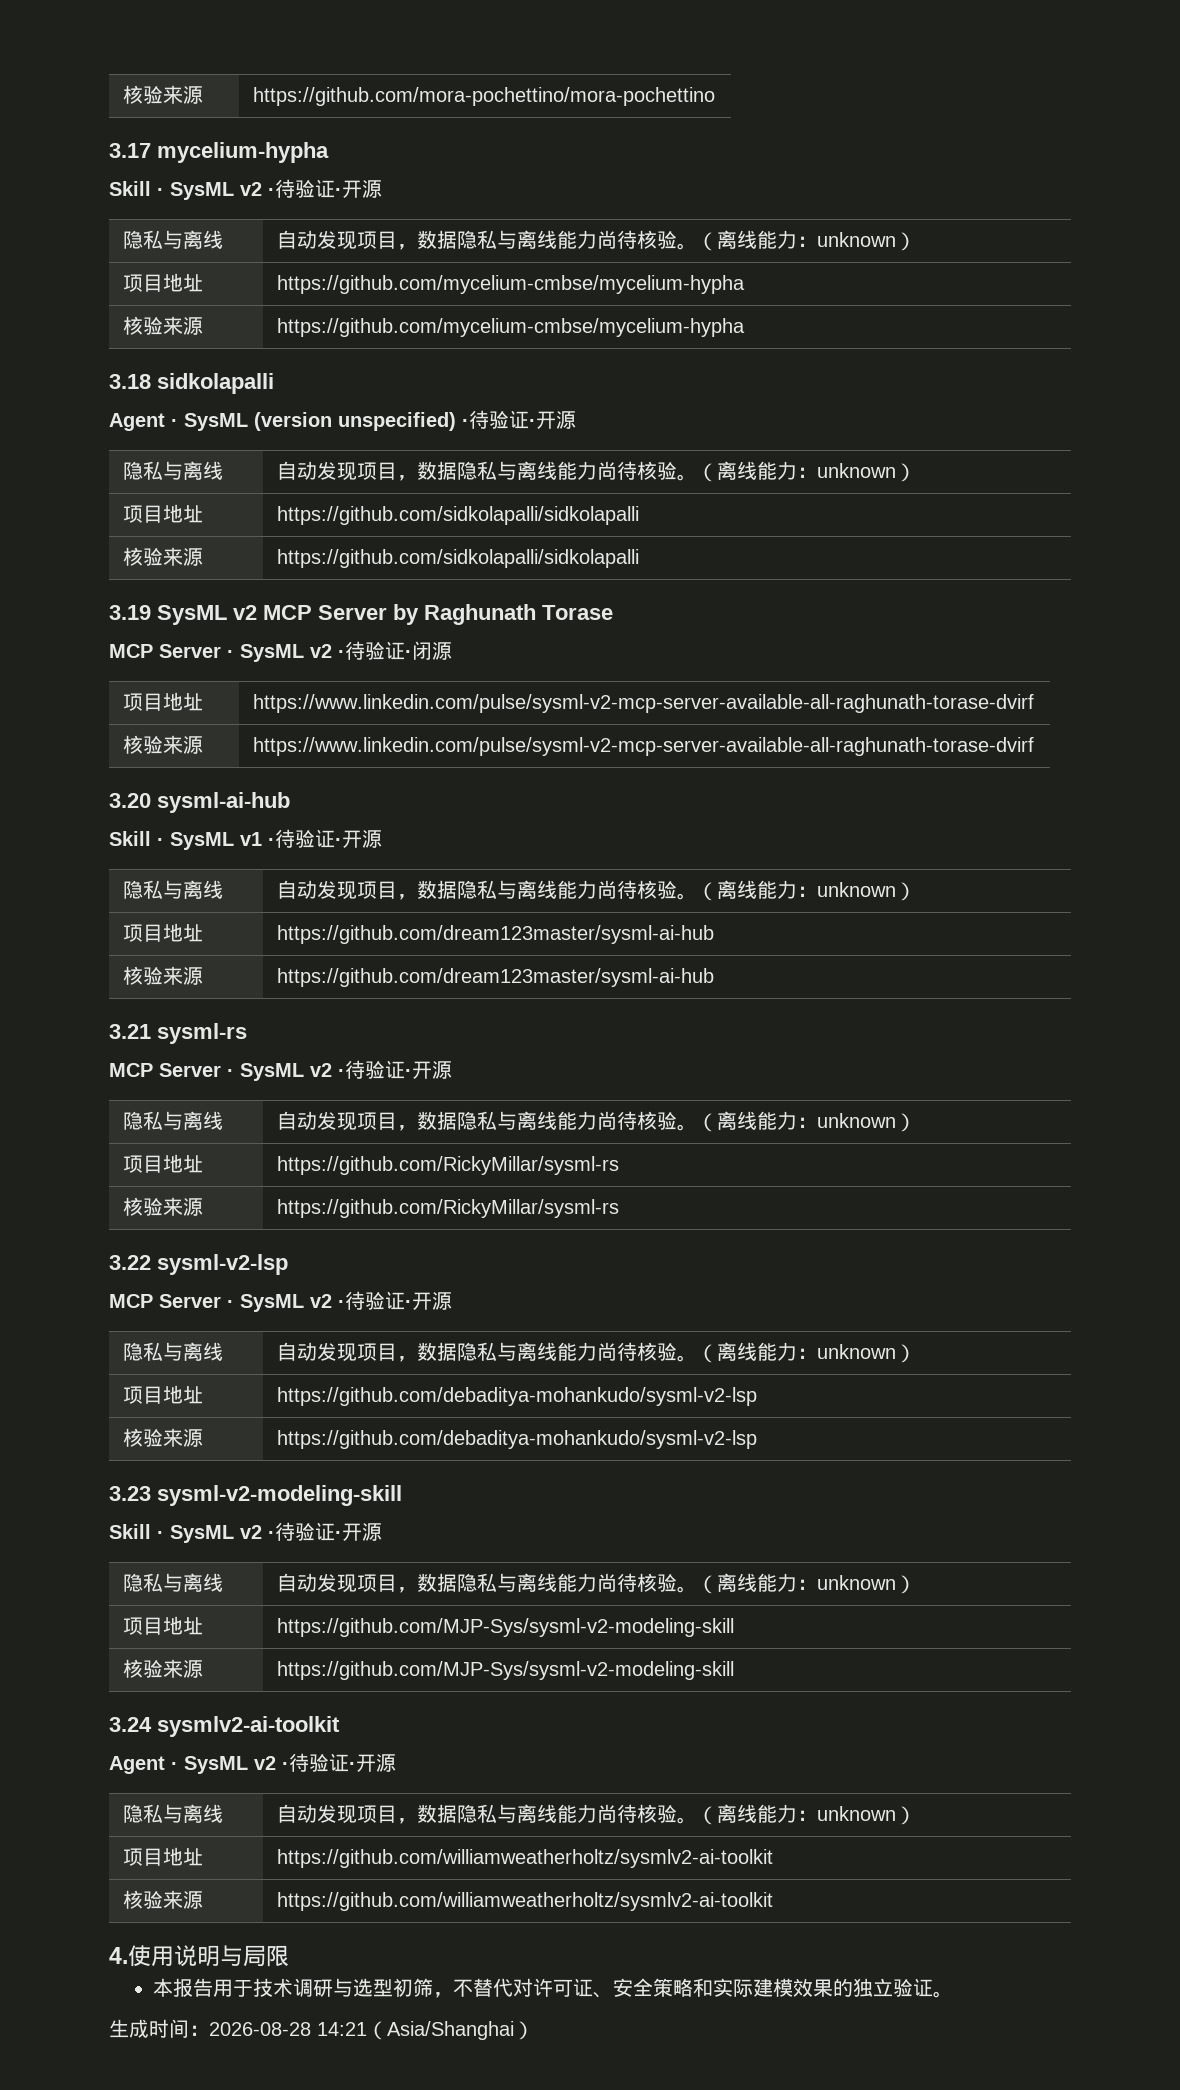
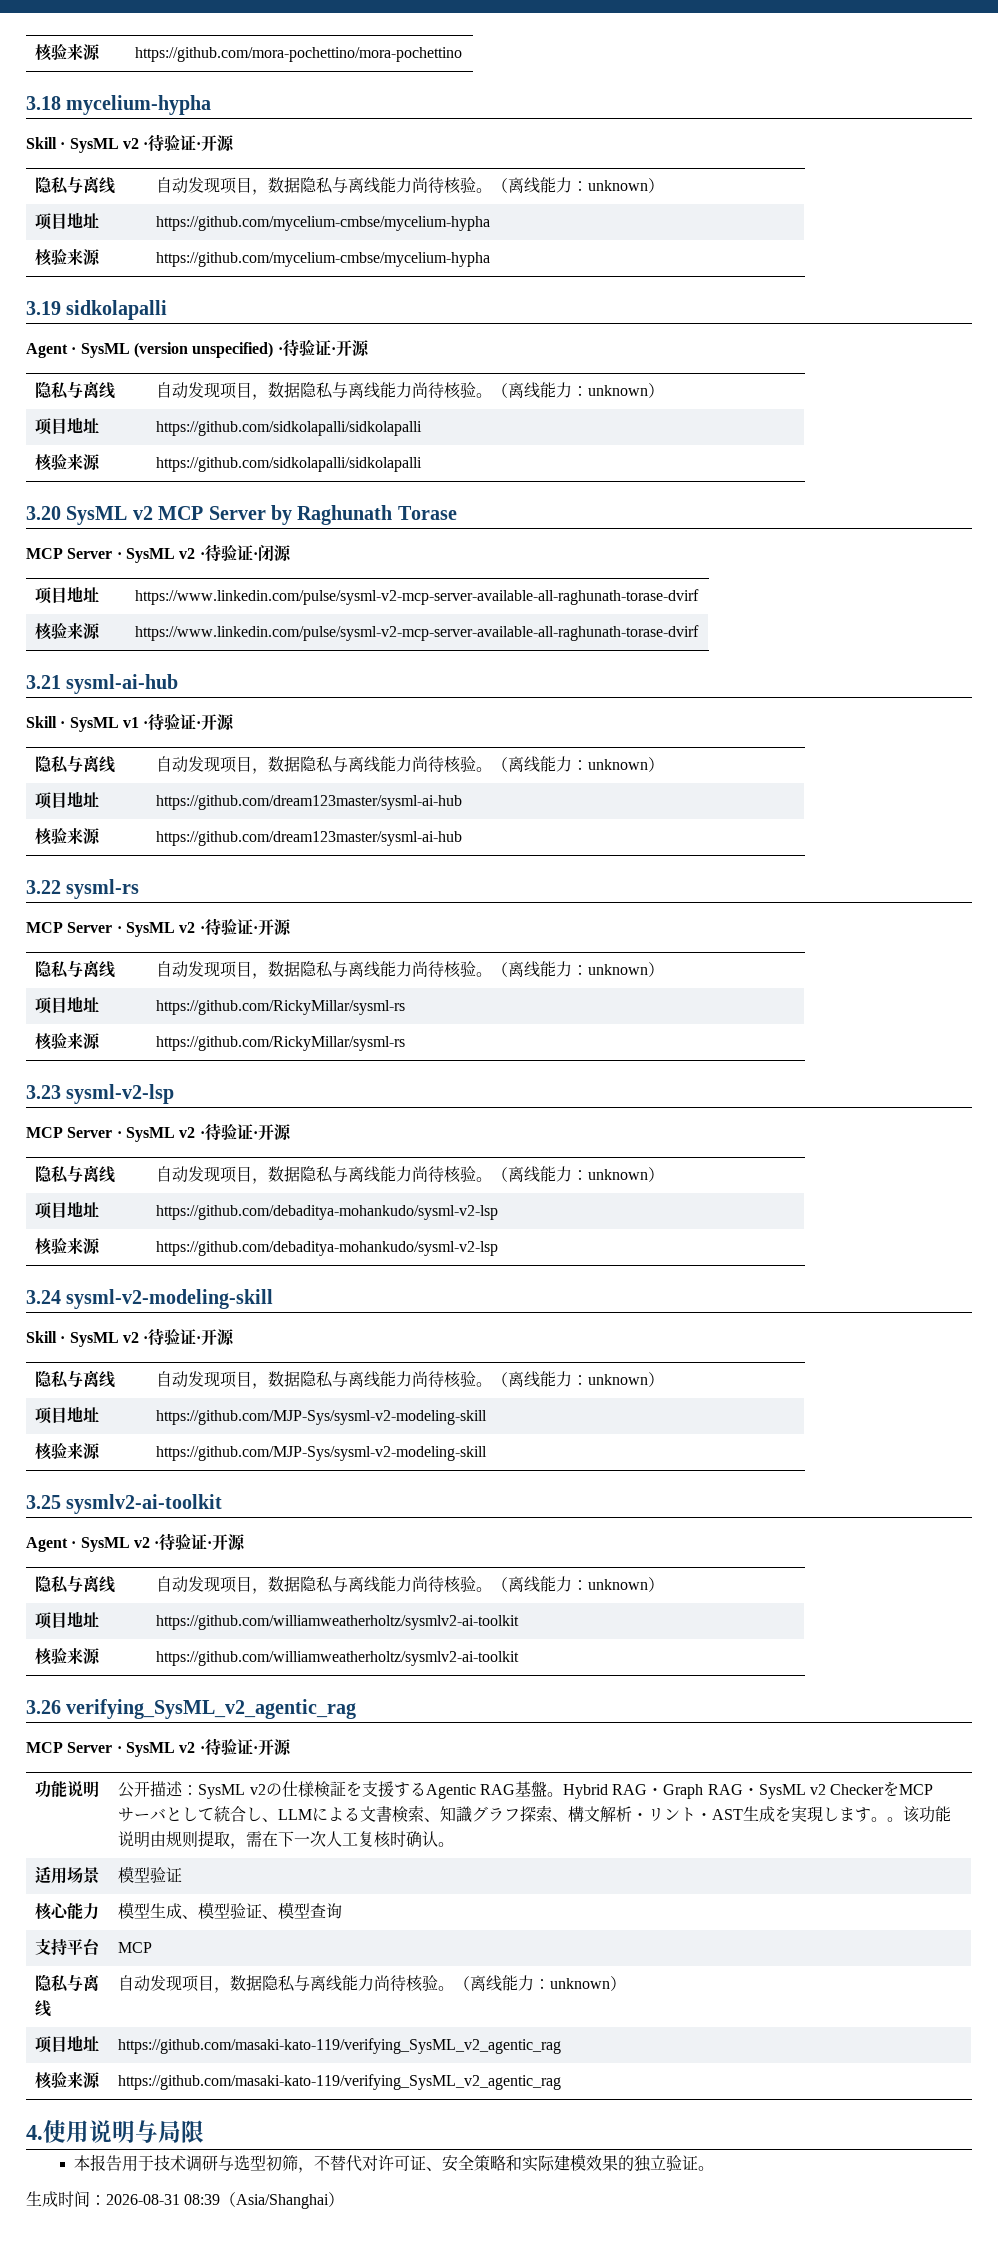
- 3.17 mycelium-hypha
+ 3.18 mycelium-hypha
- 3.18 sidkolapalli
+ 3.19 sidkolapalli
- 3.19 SysML v2 MCP Server by Raghunath Torase
+ 3.20 SysML v2 MCP Server by Raghunath Torase
- 3.20 sysml-ai-hub
+ 3.21 sysml-ai-hub
- 3.21 sysml-rs
+ 3.22 sysml-rs
- 3.22 sysml-v2-lsp
+ 3.23 sysml-v2-lsp
- 3.23 sysml-v2-modeling-skill
+ 3.24 sysml-v2-modeling-skill
- 3.24 sysmlv2-ai-toolkit
+ 3.25 sysmlv2-ai-toolkit
+ 3.26 verifying_SysML_v2_agentic_rag
+ MCP Server · SysML v2 ·待验证·开源
+ 功能说明 | 公开描述：SysML v2の仕様検証を支援するAgentic RAG基盤。Hybrid RAG・Graph RAG・SysML v2 CheckerをMCPサーバとして統合し、LLMによる文書検索、知識グラフ探索、構文解析・リント・AST生成を実現します。。该功能说明由规则提取，需在下一次人工复核时确认。
+ 适用场景 | 模型验证
+ 核心能力 | 模型生成、模型验证、模型查询
+ 支持平台 | MCP
+ 隐私与离线 | 自动发现项目，数据隐私与离线能力尚待核验。（离线能力：unknown）
+ 项目地址 | https://github.com/masaki-kato-119/verifying_SysML_v2_agentic_rag
+ 核验来源 | https://github.com/masaki-kato-119/verifying_SysML_v2_agentic_rag
- 生成时间：2026-08-28 14:21（Asia/Shanghai）
+ 生成时间：2026-08-31 08:39（Asia/Shanghai）

